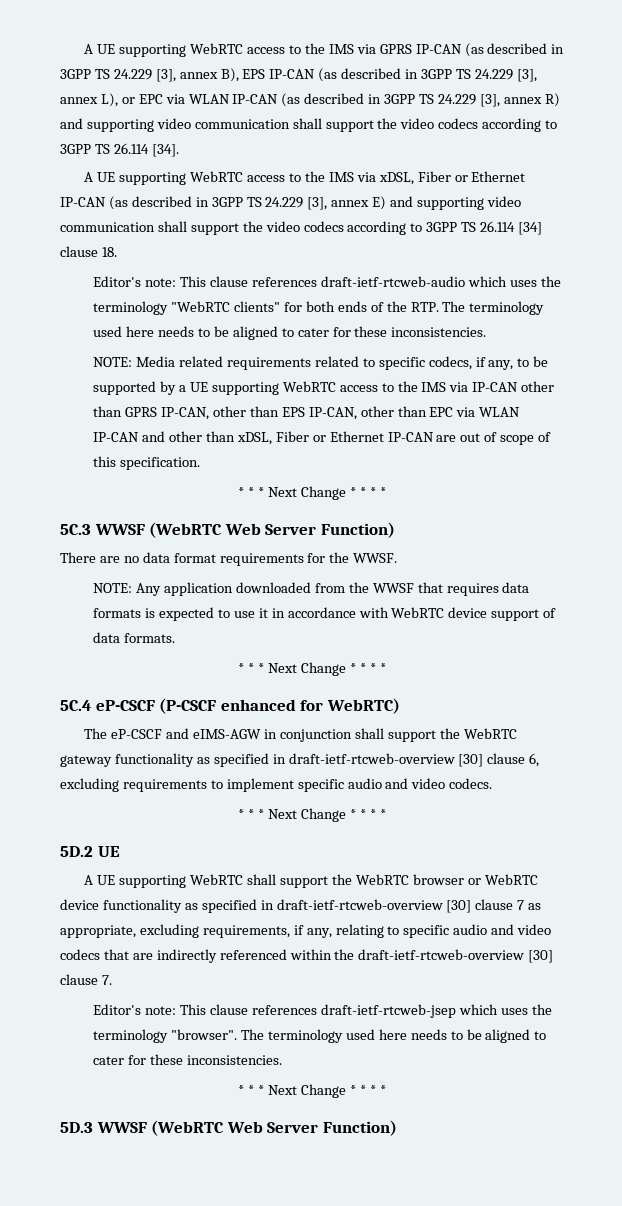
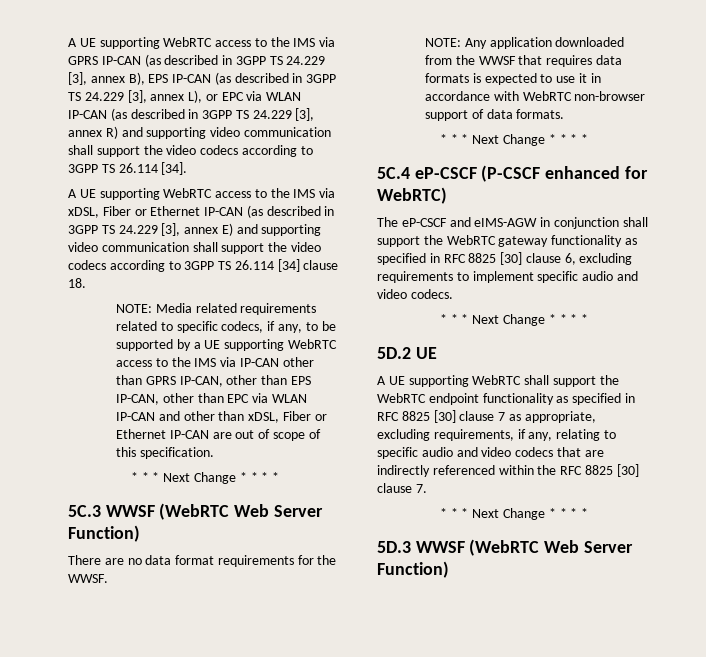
- Editor's note: This clause references draft-ietf-rtcweb-audio which uses the terminology "WebRTC clients" for both ends of the RTP. The terminology used here needs to be aligned to cater for these inconsistencies.
- NOTE: Any application downloaded from the WWSF that requires data formats is expected to use it in accordance with WebRTC device support of data formats.
+ NOTE: Any application downloaded from the WWSF that requires data formats is expected to use it in accordance with WebRTC non-browser support of data formats.
- The eP-CSCF and eIMS-AGW in conjunction shall support the WebRTC gateway functionality as specified in draft-ietf-rtcweb-overview [30] clause 6, excluding requirements to implement specific audio and video codecs.
+ The eP-CSCF and eIMS-AGW in conjunction shall support the WebRTC gateway functionality as specified in RFC 8825 [30] clause 6, excluding requirements to implement specific audio and video codecs.
- A UE supporting WebRTC shall support the WebRTC browser or WebRTC device functionality as specified in draft-ietf-rtcweb-overview [30] clause 7 as appropriate, excluding requirements, if any, relating to specific audio and video codecs that are indirectly referenced within the draft-ietf-rtcweb-overview [30] clause 7.
+ A UE supporting WebRTC shall support the WebRTC endpoint functionality as specified in RFC 8825 [30] clause 7 as appropriate, excluding requirements, if any, relating to specific audio and video codecs that are indirectly referenced within the RFC 8825 [30] clause 7.
- Editor's note: This clause references draft-ietf-rtcweb-jsep which uses the terminology "browser". The terminology used here needs to be aligned to cater for these inconsistencies.

